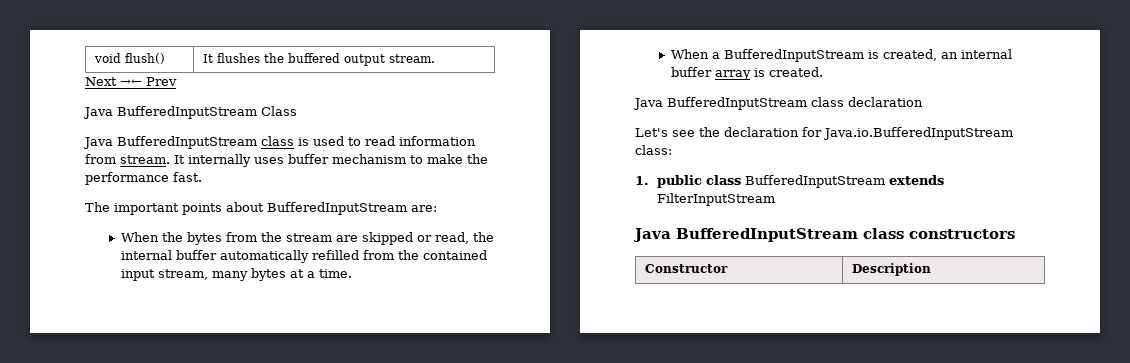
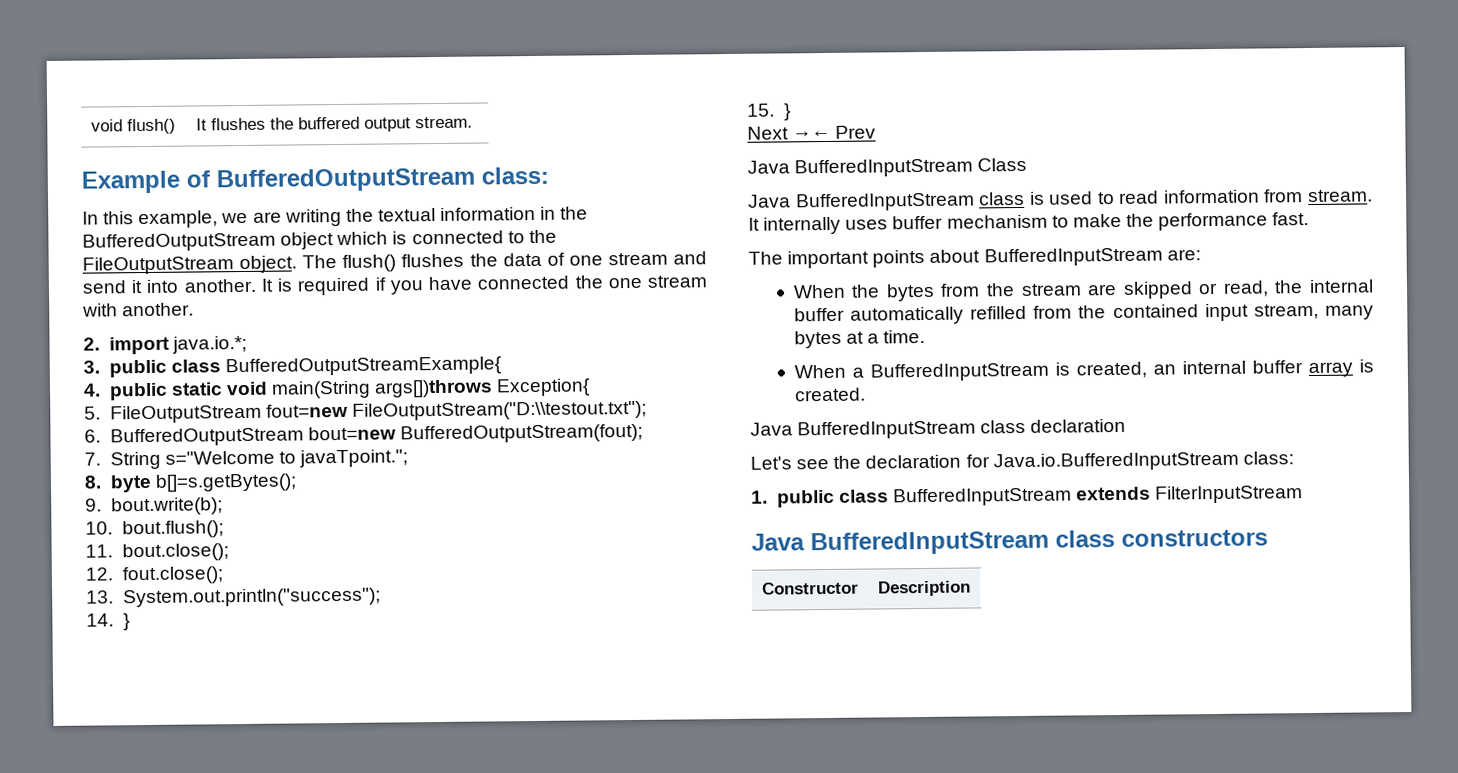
+ Example of BufferedOutputStream class:
+ In this example, we are writing the textual information in the BufferedOutputStream object which is connected to the FileOutputStream object. The flush() flushes the data of one stream and send it into another. It is required if you have connected the one stream with another.
+ 2. import java.io.*;
+ 3. public class BufferedOutputStreamExample{
+ 4. public static void main(String args[])throws Exception{
+ 5. FileOutputStream fout=new FileOutputStream("D:\\testout.txt");
+ 6. BufferedOutputStream bout=new BufferedOutputStream(fout);
+ 7. String s="Welcome to javaTpoint.";
+ 8. byte b[]=s.getBytes();
+ 9. bout.write(b);
+ 10. bout.flush();
+ 11. bout.close();
+ 12. fout.close();
+ 13. System.out.println("success");
+ 14. }
+ 15. }

